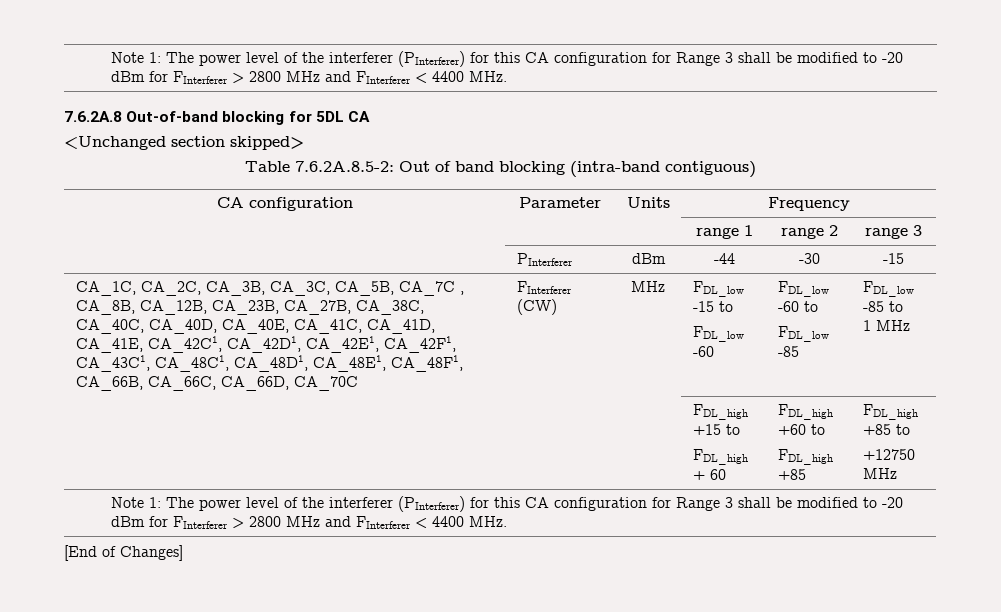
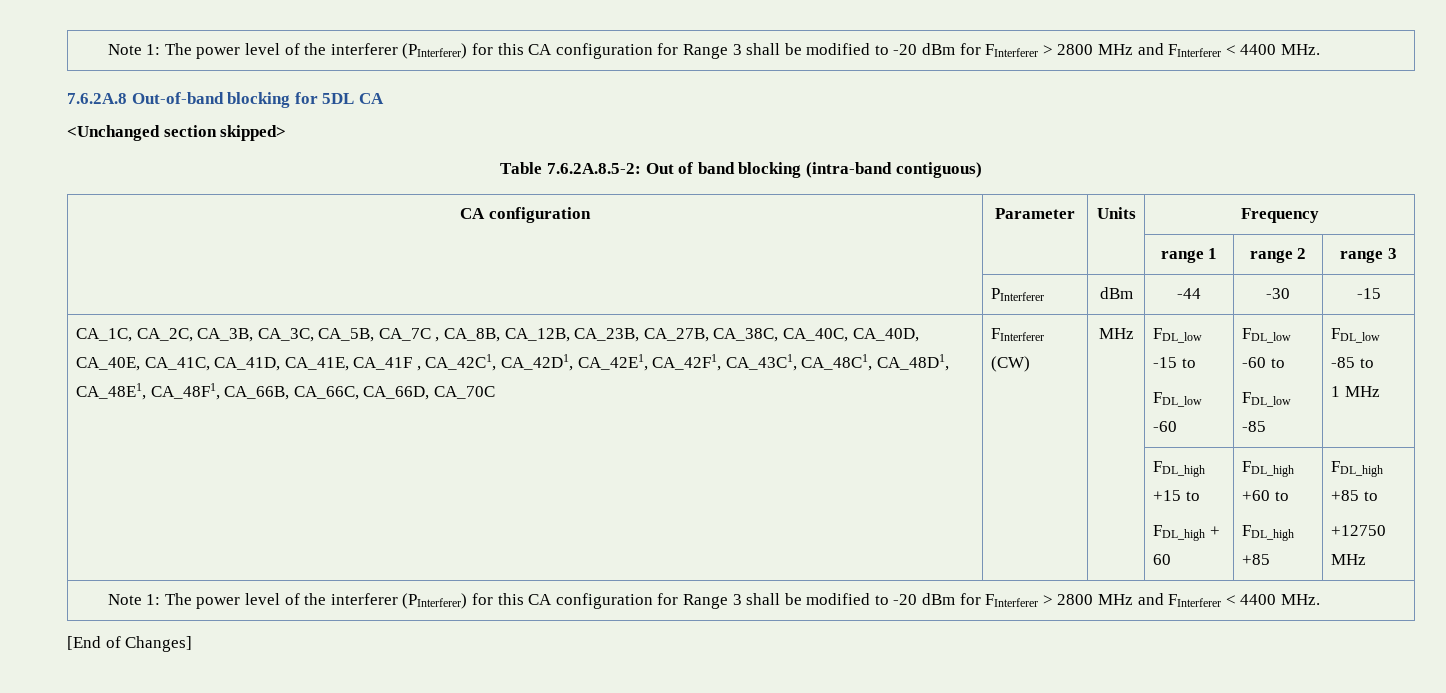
- CA_1C, CA_2C, CA_3B, CA_3C, CA_5B, CA_7C , CA_8B, CA_12B, CA_23B, CA_27B, CA_38C, CA_40C, CA_40D, CA_40E, CA_41C, CA_41D, CA_41E, CA_42C1, CA_42D1, CA_42E1, CA_42F1, CA_43C1, CA_48C1, CA_48D1, CA_48E1, CA_48F1, CA_66B, CA_66C, CA_66D, CA_70C
+ CA_1C, CA_2C, CA_3B, CA_3C, CA_5B, CA_7C , CA_8B, CA_12B, CA_23B, CA_27B, CA_38C, CA_40C, CA_40D, CA_40E, CA_41C, CA_41D, CA_41E, CA_41F , CA_42C1, CA_42D1, CA_42E1, CA_42F1, CA_43C1, CA_48C1, CA_48D1, CA_48E1, CA_48F1, CA_66B, CA_66C, CA_66D, CA_70C

